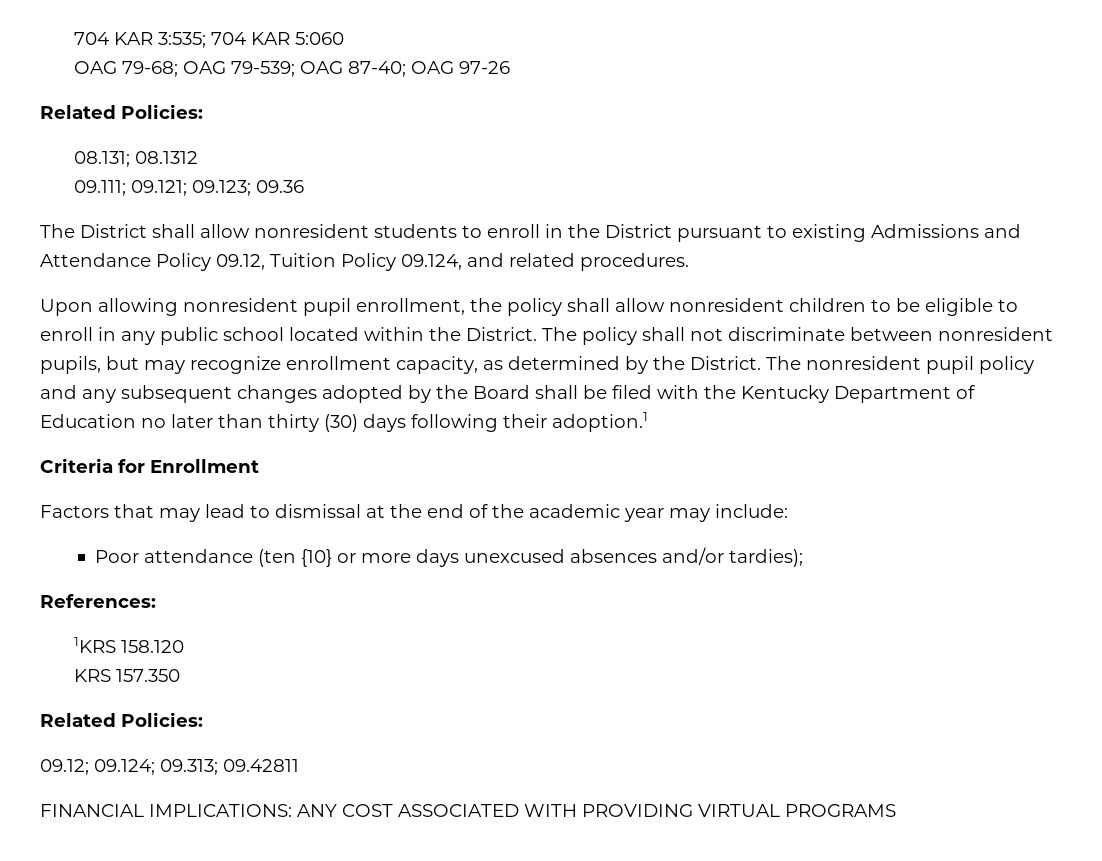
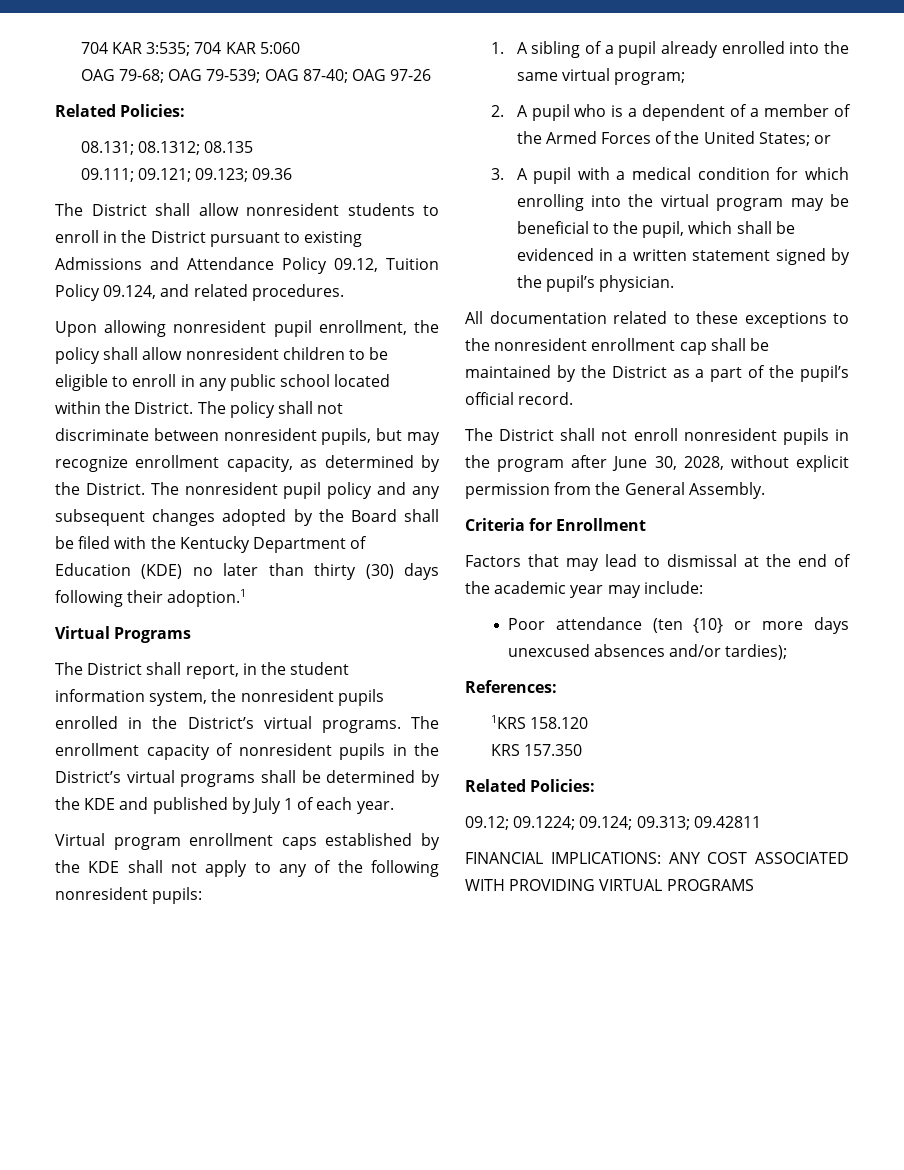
- 08.131; 08.1312
+ 08.131; 08.1312; 08.135
- The nonresident pupil policy and any subsequent changes adopted by the Board shall be filed with the Kentucky Department of Education no later than thirty (30) days following their adoption.1
+ The nonresident pupil policy and any subsequent changes adopted by the Board shall be filed with the Kentucky Department of Education (KDE) no later than thirty (30) days following their adoption.1
+ Virtual Programs
+ The District shall report, in the student information system, the nonresident pupils enrolled in the District’s virtual programs. The enrollment capacity of nonresident pupils in the District’s virtual programs shall be determined by the KDE and published by July 1 of each year.
+ Virtual program enrollment caps established by the KDE shall not apply to any of the following nonresident pupils:
+ 1. A sibling of a pupil already enrolled into the same virtual program;
+ 2. A pupil who is a dependent of a member of the Armed Forces of the United States; or
+ 3. A pupil with a medical condition for which enrolling into the virtual program may be beneficial to the pupil, which shall be evidenced in a written statement signed by the pupil’s physician.
+ All documentation related to these exceptions to the nonresident enrollment cap shall be maintained by the District as a part of the pupil’s official record.
+ The District shall not enroll nonresident pupils in the program after June 30, 2028, without explicit permission from the General Assembly.
- 09.12; 09.124; 09.313; 09.42811
+ 09.12; 09.1224; 09.124; 09.313; 09.42811

